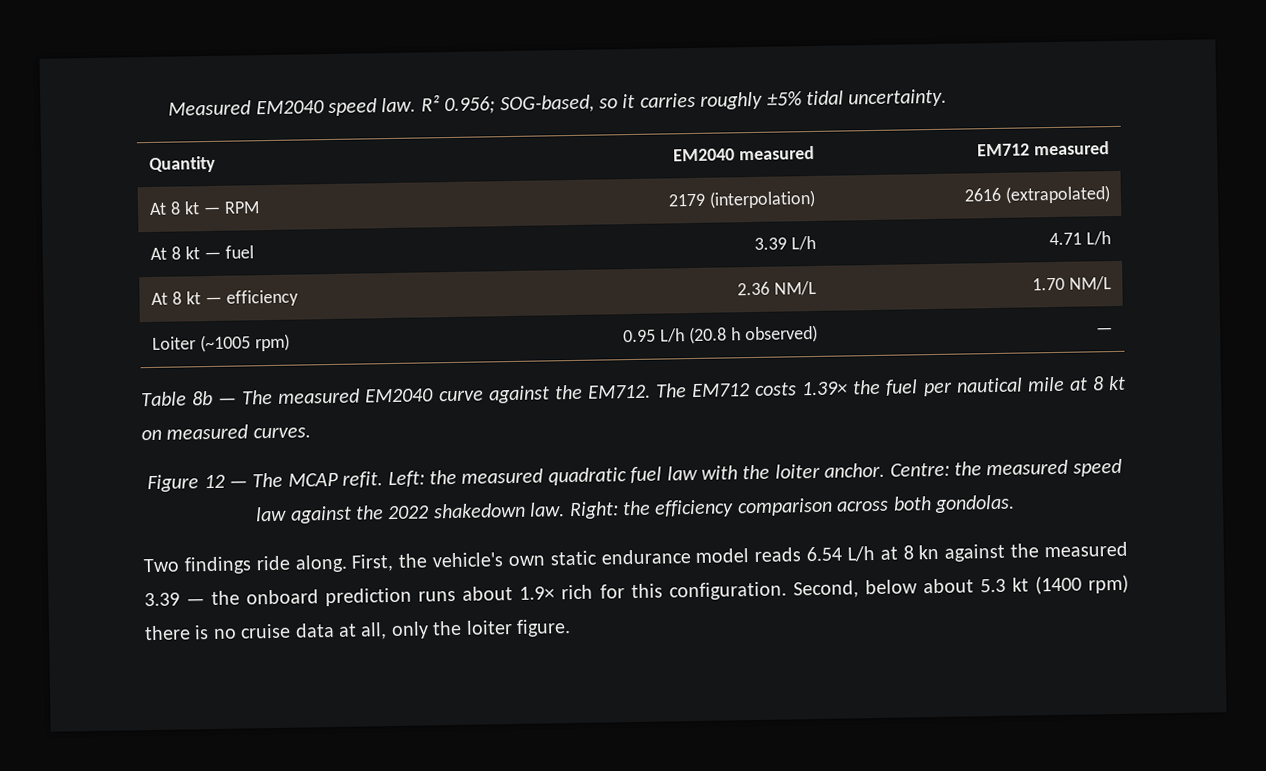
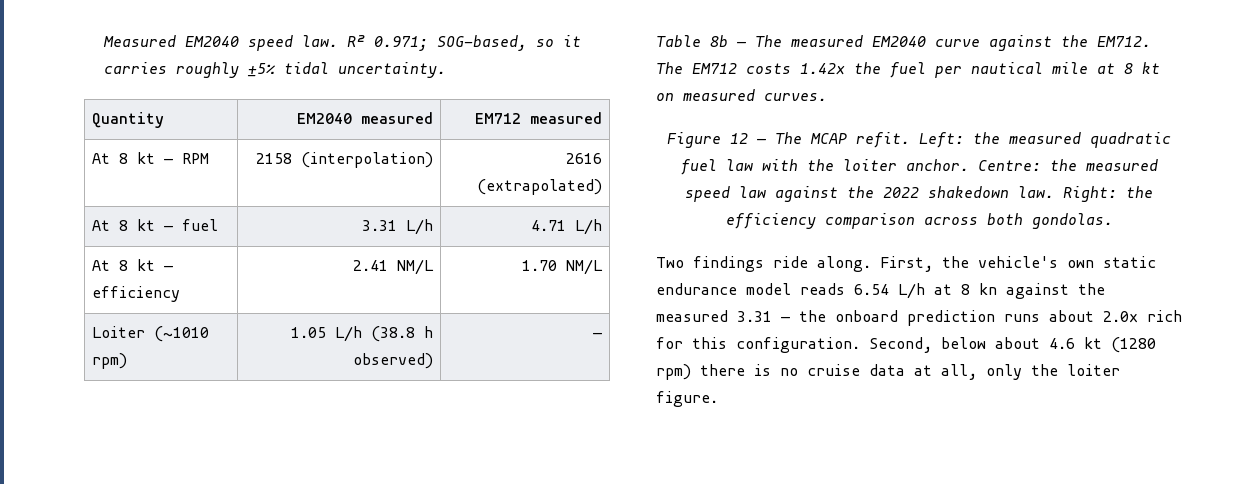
- R² 0.956; SOG-based, so it carries roughly ±5% tidal uncertainty.
+ R² 0.971; SOG-based, so it carries roughly ±5% tidal uncertainty.
- At 8 kt — RPM | 2179 (interpolation) | 2616 (extrapolated)
+ At 8 kt — RPM | 2158 (interpolation) | 2616 (extrapolated)
- At 8 kt — fuel | 3.39 L/h | 4.71 L/h
+ At 8 kt — fuel | 3.31 L/h | 4.71 L/h
- At 8 kt — efficiency | 2.36 NM/L | 1.70 NM/L
+ At 8 kt — efficiency | 2.41 NM/L | 1.70 NM/L
- Loiter (~1005 rpm) | 0.95 L/h (20.8 h observed) | —
+ Loiter (~1010 rpm) | 1.05 L/h (38.8 h observed) | —
- The EM712 costs 1.39× the fuel per nautical mile at 8 kt on measured curves.
+ The EM712 costs 1.42× the fuel per nautical mile at 8 kt on measured curves.
- First, the vehicle's own static endurance model reads 6.54 L/h at 8 kn against the measured 3.39 — the onboard prediction runs about 1.9× rich for this configuration.
+ First, the vehicle's own static endurance model reads 6.54 L/h at 8 kn against the measured 3.31 — the onboard prediction runs about 2.0× rich for this configuration.
- Second, below about 5.3 kt (1400 rpm) there is no cruise data at all, only the loiter figure.
+ Second, below about 4.6 kt (1280 rpm) there is no cruise data at all, only the loiter figure.

